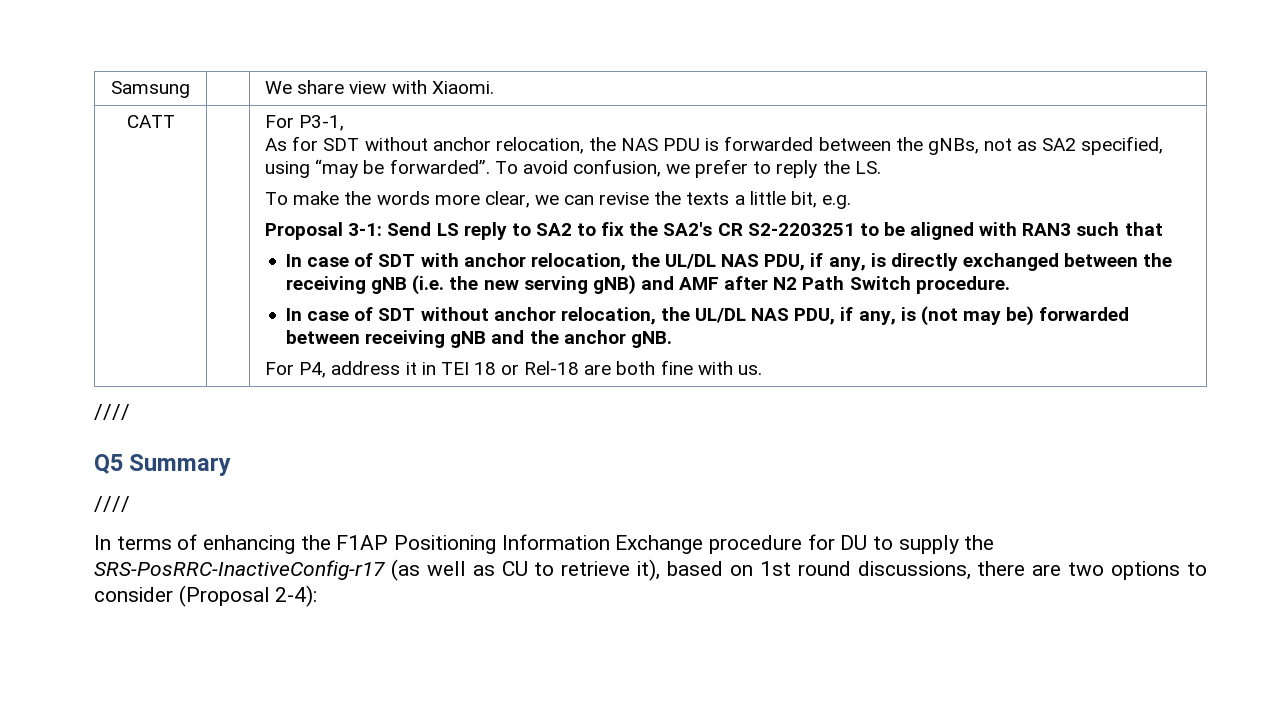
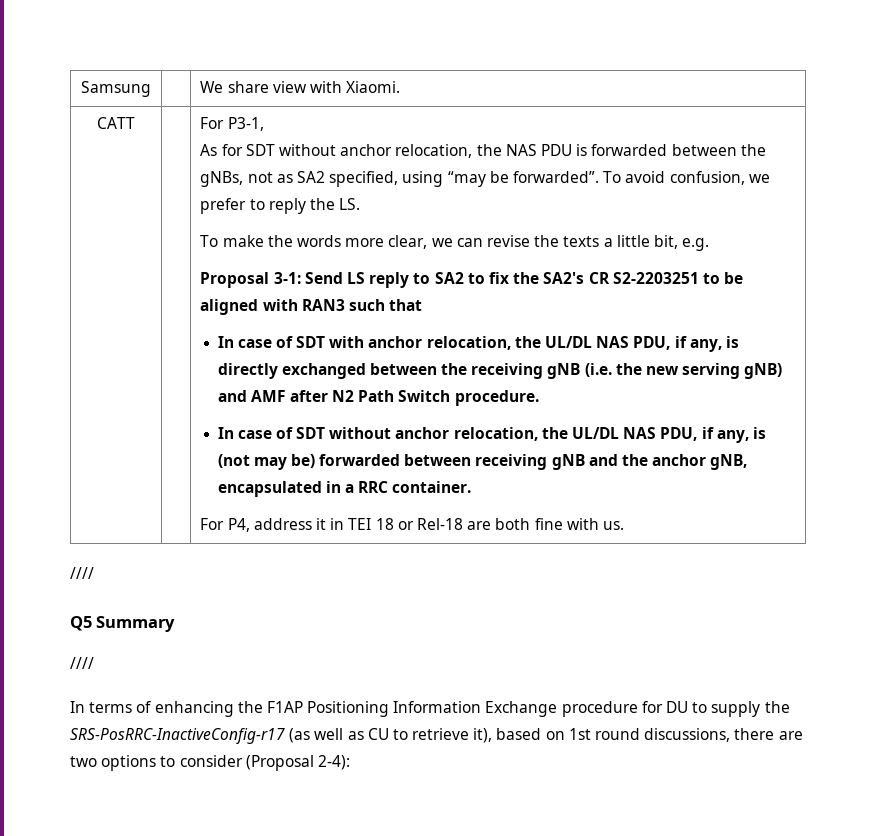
- In case of SDT without anchor relocation, the UL/DL NAS PDU, if any, is (not may be) forwarded between receiving gNB and the anchor gNB.
+ In case of SDT without anchor relocation, the UL/DL NAS PDU, if any, is (not may be) forwarded between receiving gNB and the anchor gNB, encapsulated in a RRC container.

